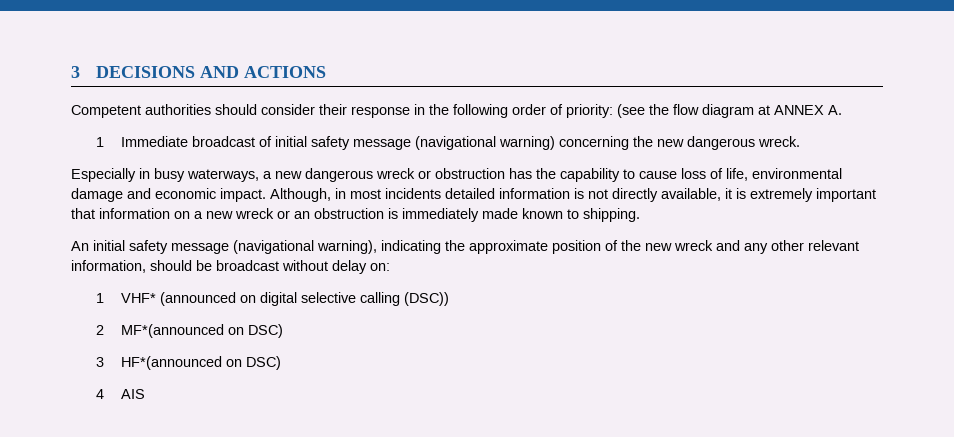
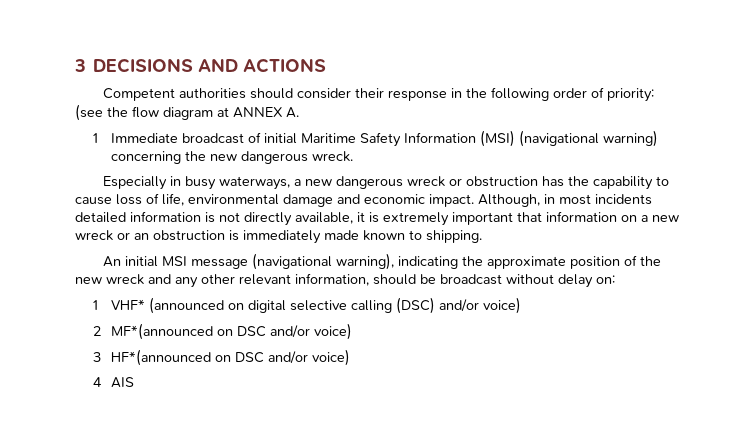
- 1 Immediate broadcast of initial safety message (navigational warning) concerning the new dangerous wreck.
+ 1 Immediate broadcast of initial Maritime Safety Information (MSI) (navigational warning) concerning the new dangerous wreck.
- An initial safety message (navigational warning), indicating the approximate position of the new wreck and any other relevant information, should be broadcast without delay on:
+ An initial MSI message (navigational warning), indicating the approximate position of the new wreck and any other relevant information, should be broadcast without delay on:
- 1 VHF* (announced on digital selective calling (DSC))
+ 1 VHF* (announced on digital selective calling (DSC) and/or voice)
- 2 MF*(announced on DSC)
+ 2 MF*(announced on DSC and/or voice)
- 3 HF*(announced on DSC)
+ 3 HF*(announced on DSC and/or voice)

